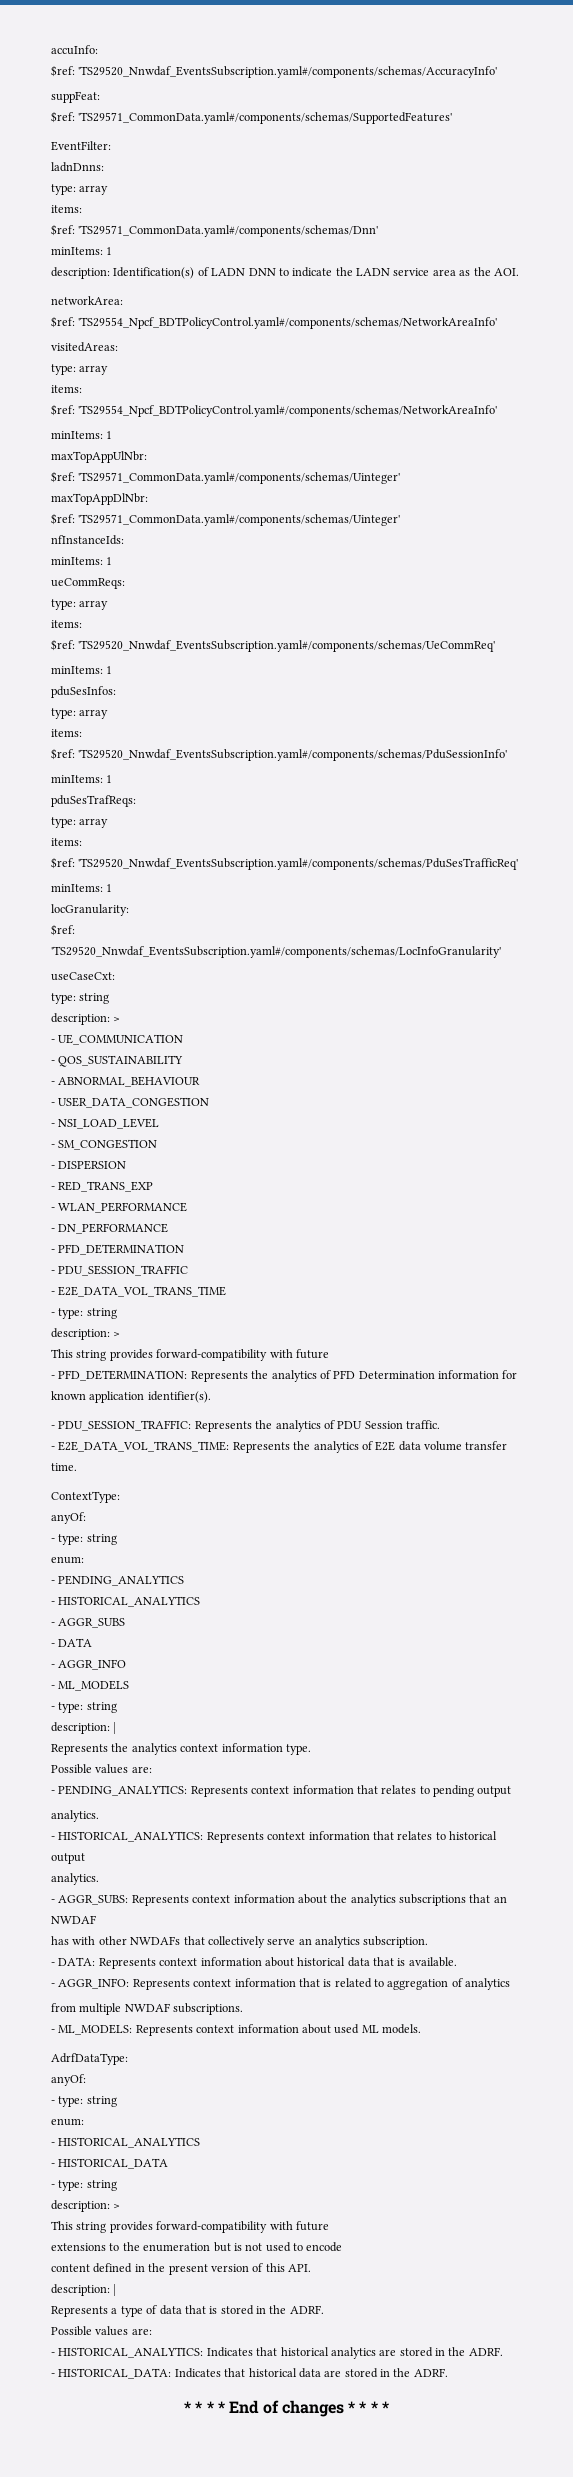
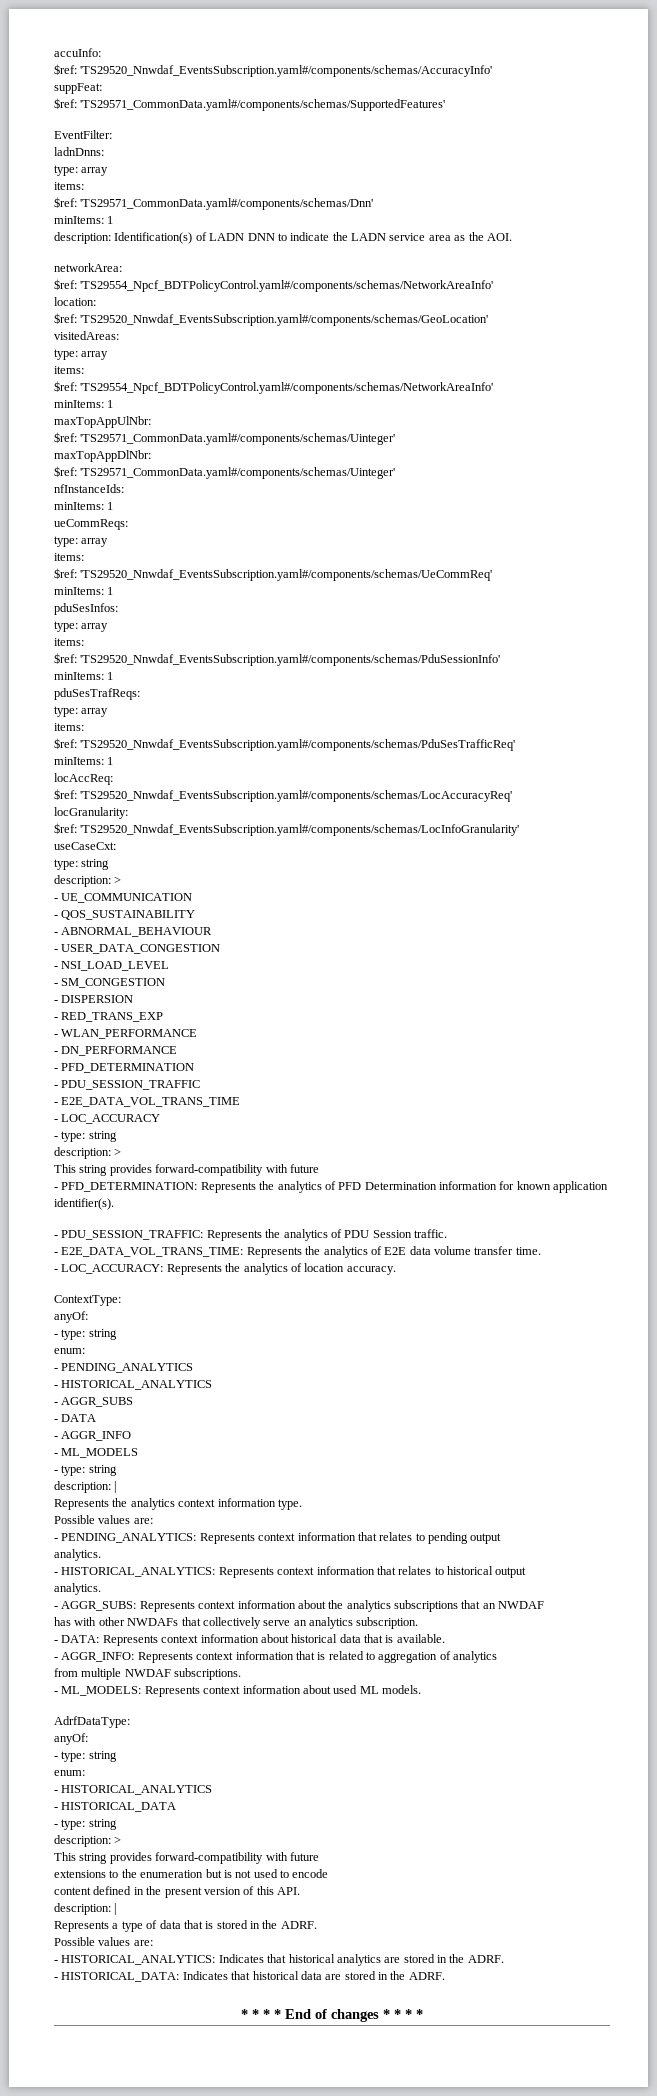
+ location:
+ $ref: 'TS29520_Nnwdaf_EventsSubscription.yaml#/components/schemas/GeoLocation'
+ locAccReq:
+ $ref: 'TS29520_Nnwdaf_EventsSubscription.yaml#/components/schemas/LocAccuracyReq'
+ - LOC_ACCURACY
+ - LOC_ACCURACY: Represents the analytics of location accuracy.

